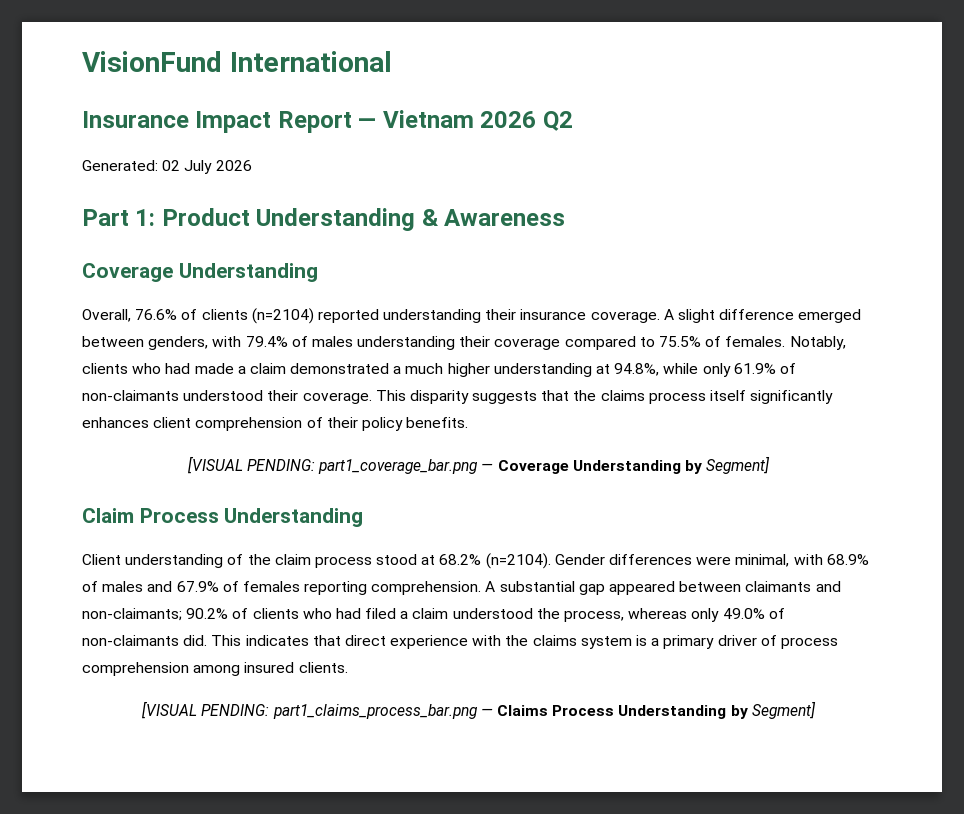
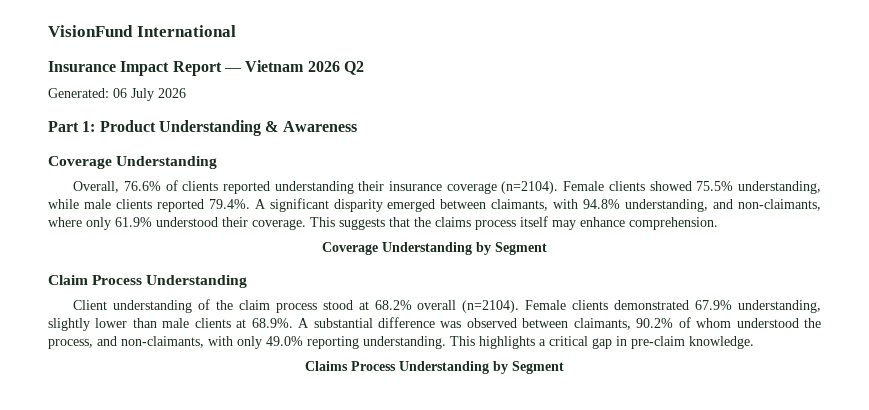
- Generated: 02 July 2026
+ Generated: 06 July 2026
- Overall, 76.6% of clients (n=2104) reported understanding their insurance coverage. A slight difference emerged between genders, with 79.4% of males understanding their coverage compared to 75.5% of females. Notably, clients who had made a claim demonstrated a much higher understanding at 94.8%, while only 61.9% of non-claimants understood their coverage.
+ Overall, 76.6% of clients reported understanding their insurance coverage (n=2104). Female clients showed 75.5% understanding, while male clients reported 79.4%. A significant disparity emerged between claimants, with 94.8% understanding, and non-claimants, where only 61.9% understood their coverage.
- This disparity suggests that the claims process itself significantly enhances client comprehension of their policy benefits.
- [VISUAL PENDING: part1_coverage_bar.png — Coverage Understanding by Segment]
+ This suggests that the claims process itself may enhance comprehension.
+ Coverage Understanding by Segment
- Client understanding of the claim process stood at 68.2% (n=2104). Gender differences were minimal, with 68.9% of males and 67.9% of females reporting comprehension. A substantial gap appeared between claimants and non-claimants; 90.2% of clients who had filed a claim understood the process, whereas only 49.0% of non-claimants did. This indicates that direct experience with the claims system is a primary driver of process comprehension among insured clients.
- [VISUAL PENDING: part1_claims_process_bar.png — Claims Process Understanding by Segment]
+ Client understanding of the claim process stood at 68.2% overall (n=2104). Female clients demonstrated 67.9% understanding, slightly lower than male clients at 68.9%. A substantial difference was observed between claimants, 90.2% of whom understood the process, and non-claimants, with only 49.0% reporting understanding. This highlights a critical gap in pre-claim knowledge.
+ Claims Process Understanding by Segment

